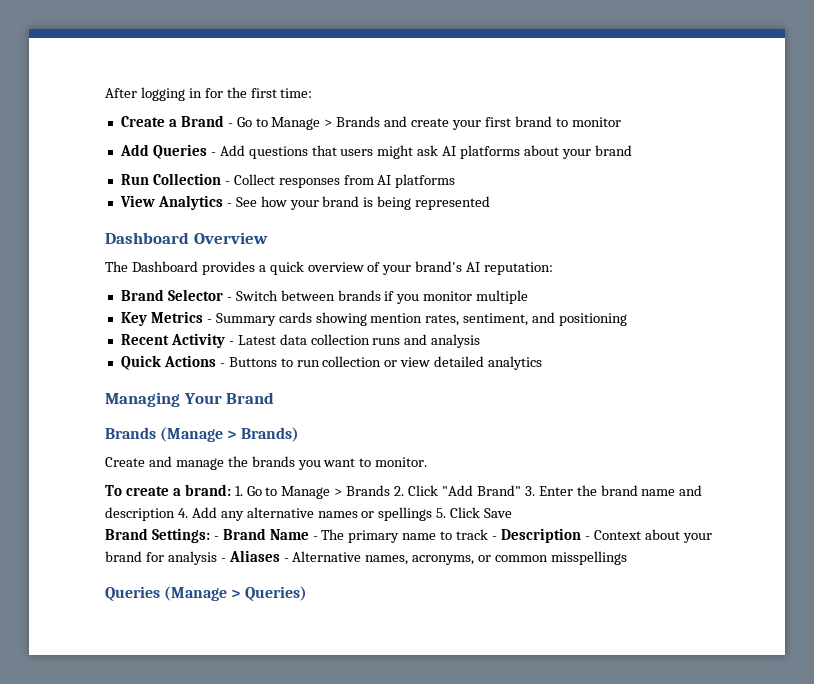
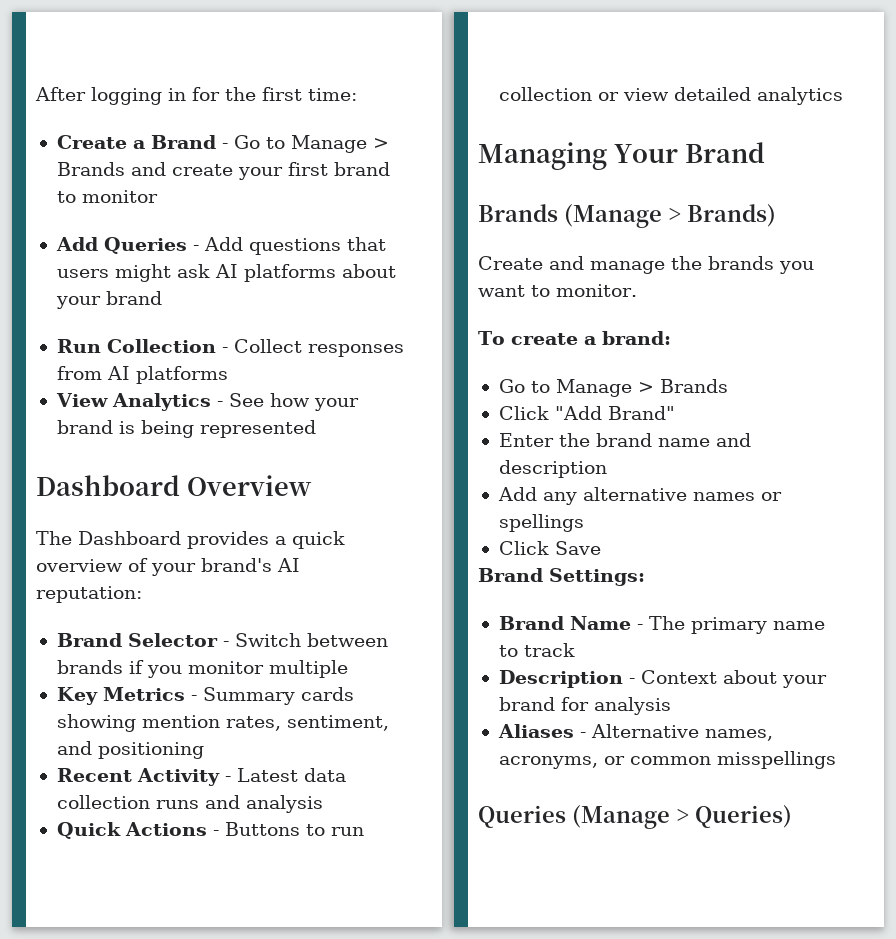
- To create a brand: 1. Go to Manage > Brands 2. Click "Add Brand" 3. Enter the brand name and description 4. Add any alternative names or spellings 5. Click Save
+ To create a brand:
+ Go to Manage > Brands
+ Click "Add Brand"
+ Enter the brand name and description
+ Add any alternative names or spellings
+ Click Save
- Brand Settings: - Brand Name - The primary name to track - Description - Context about your brand for analysis - Aliases - Alternative names, acronyms, or common misspellings
+ Brand Settings:
+ Brand Name - The primary name to track
+ Description - Context about your brand for analysis
+ Aliases - Alternative names, acronyms, or common misspellings

